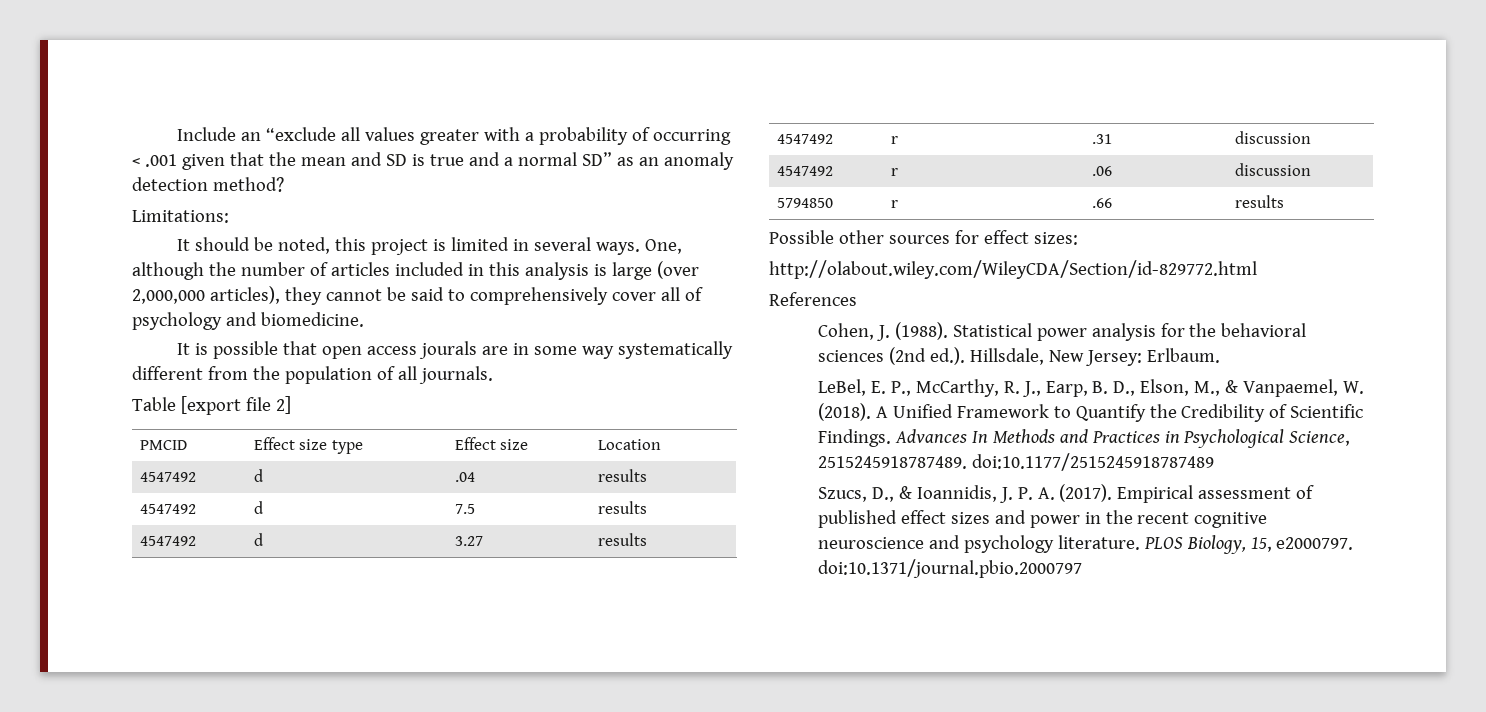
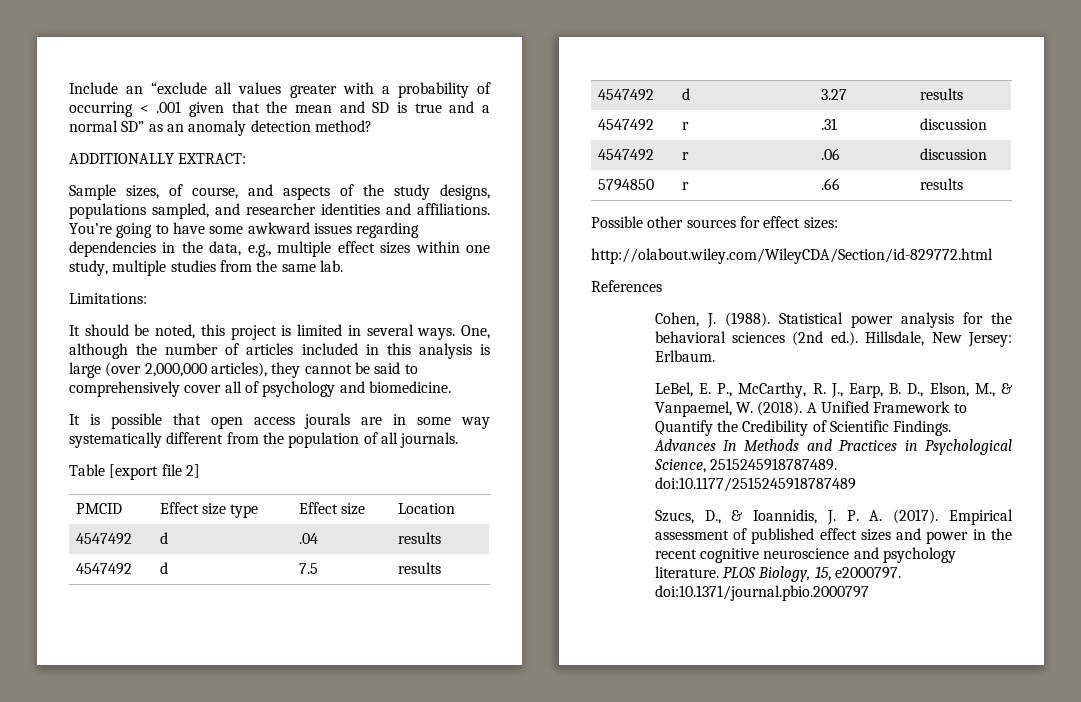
+ ADDITIONALLY EXTRACT:
+ Sample sizes, of course, and aspects of the study designs, populations sampled, and researcher identities and affiliations. You’re going to have some awkward issues regarding dependencies in the data, e.g., multiple effect sizes within one study, multiple studies from the same lab.

